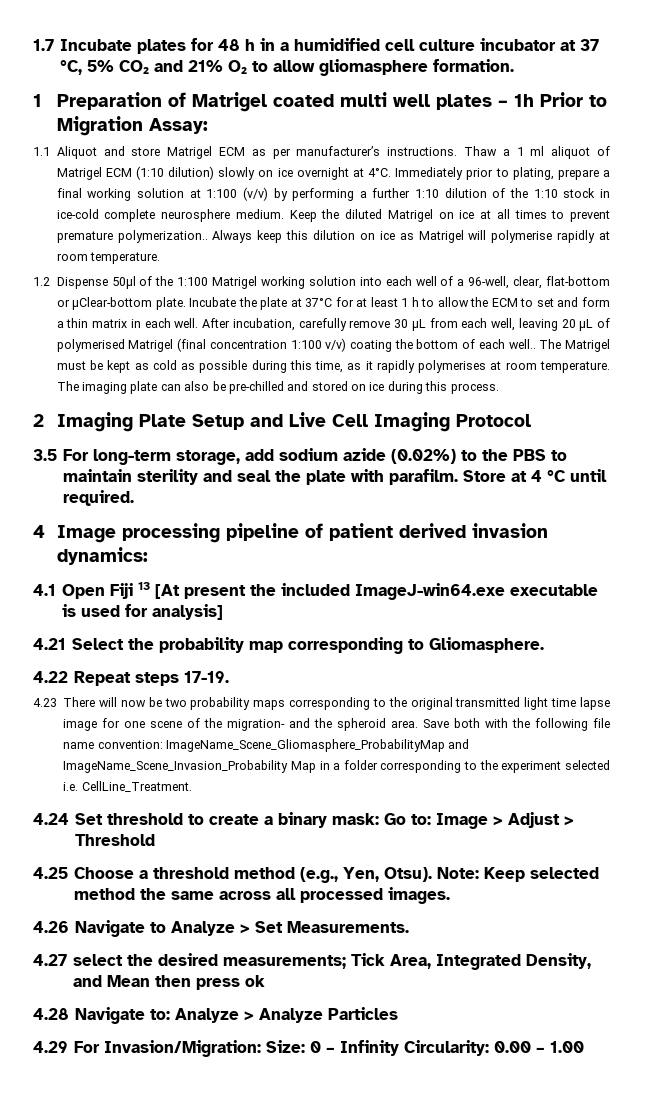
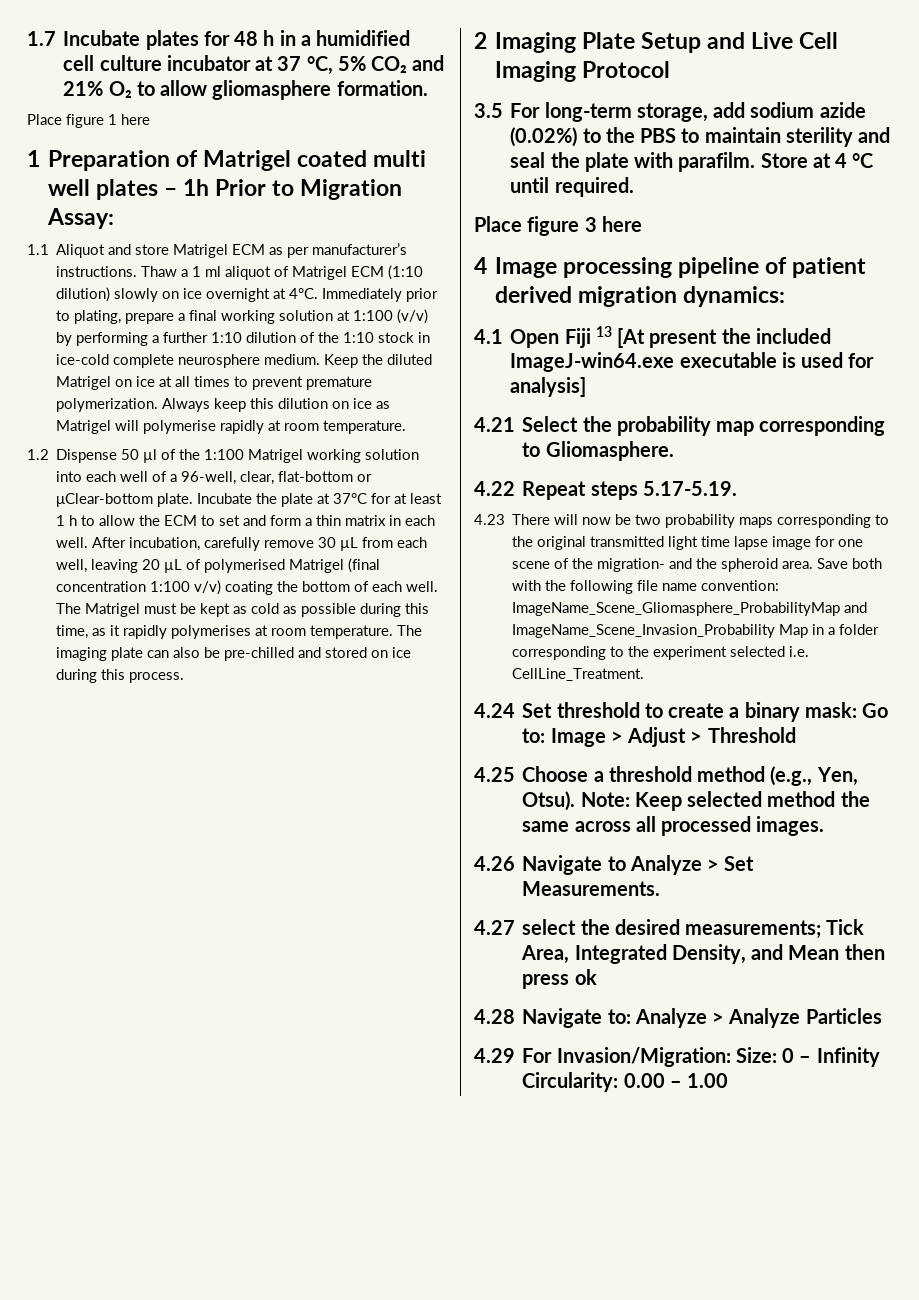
+ Place figure 1 here
- Keep the diluted Matrigel on ice at all times to prevent premature polymerization..
+ Keep the diluted Matrigel on ice at all times to prevent premature polymerization.
- 1.2 Dispense 50µl of the 1:100 Matrigel working solution into each well of a 96-well, clear, flat-bottom or μClear-bottom plate.
+ 1.2 Dispense 50 µl of the 1:100 Matrigel working solution into each well of a 96-well, clear, flat-bottom or μClear-bottom plate.
- After incubation, carefully remove 30 µL from each well, leaving 20 µL of polymerised Matrigel (final concentration 1:100 v/v) coating the bottom of each well..
+ After incubation, carefully remove 30 µL from each well, leaving 20 µL of polymerised Matrigel (final concentration 1:100 v/v) coating the bottom of each well.
+ Place figure 3 here
- 4 Image processing pipeline of patient derived invasion dynamics:
+ 4 Image processing pipeline of patient derived migration dynamics:
- 4.22 Repeat steps 17-19.
+ 4.22 Repeat steps 5.17-5.19.

